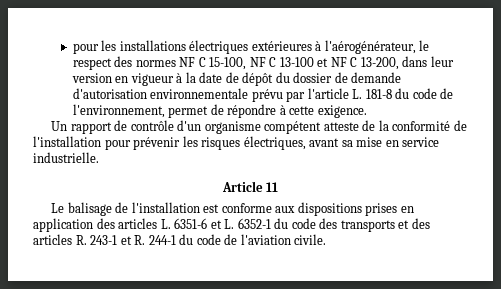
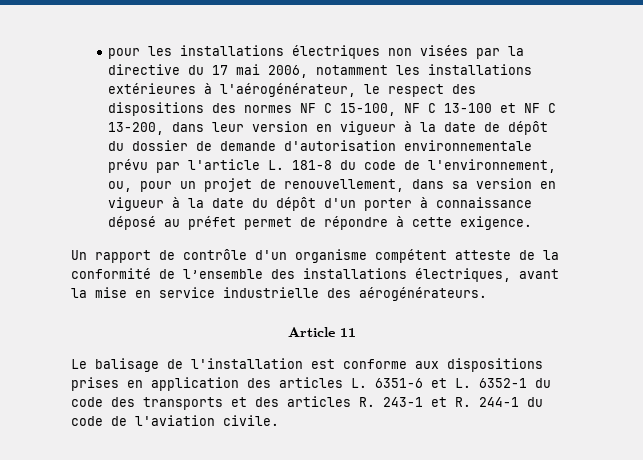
- pour les installations électriques extérieures à l'aérogénérateur, le respect des normes NF C 15-100, NF C 13-100 et NF C 13-200, dans leur version en vigueur à la date de dépôt du dossier de demande d'autorisation environnementale prévu par l'article L. 181-8 du code de l'environnement, permet de répondre à cette exigence.
+ pour les installations électriques non visées par la directive du 17 mai 2006, notamment les installations extérieures à l'aérogénérateur, le respect des dispositions des normes NF C 15-100, NF C 13-100 et NF C 13-200, dans leur version en vigueur à la date de dépôt du dossier de demande d'autorisation environnementale prévu par l'article L. 181-8 du code de l'environnement, ou, pour un projet de renouvellement, dans sa version en vigueur à la date du dépôt d'un porter à connaissance déposé au préfet permet de répondre à cette exigence.
- Un rapport de contrôle d'un organisme compétent atteste de la conformité de l'installation pour prévenir les risques électriques, avant sa mise en service industrielle.
+ Un rapport de contrôle d'un organisme compétent atteste de la conformité de l’ensemble des installations électriques, avant la mise en service industrielle des aérogénérateurs.

